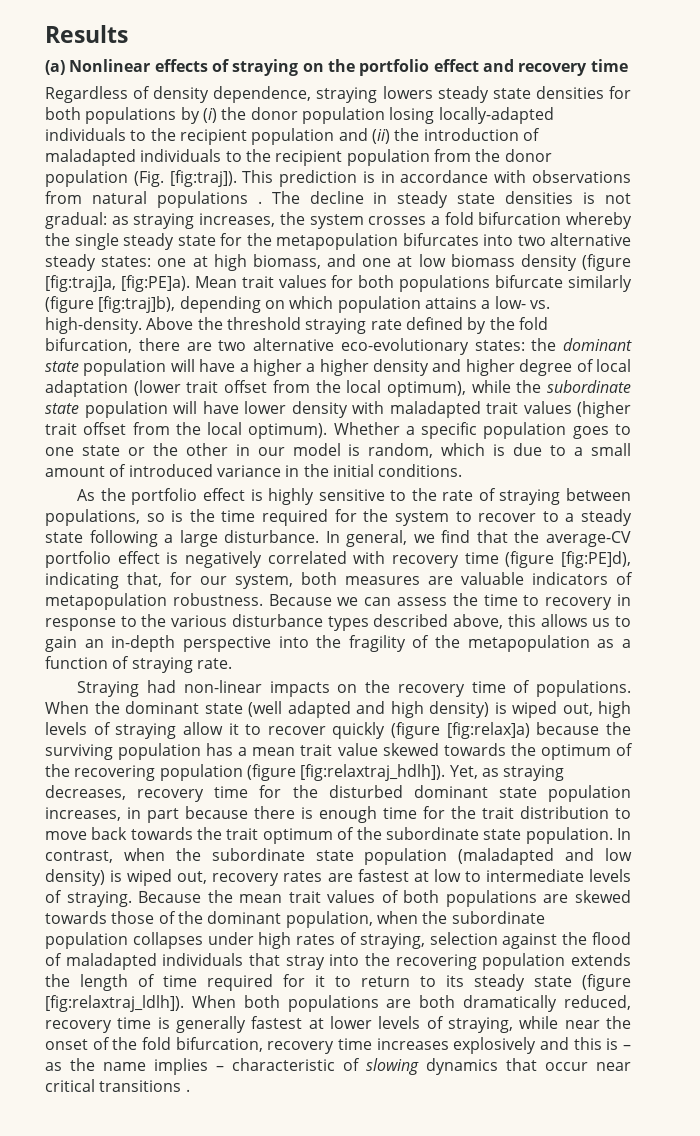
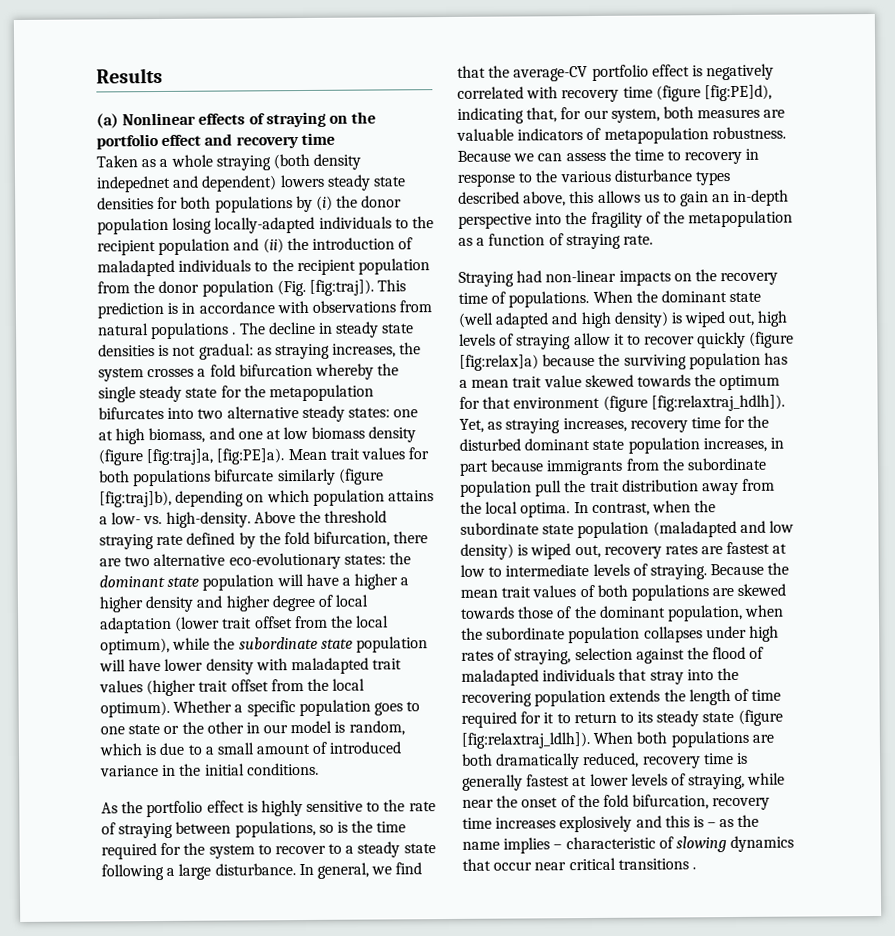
- Regardless of density dependence, straying lowers steady state densities for both populations by (i) the donor population losing locally-adapted individuals to the recipient population and (ii) the introduction of maladapted individuals to the recipient population from the donor population (Fig. [fig:traj]).
+ Taken as a whole straying (both density indepednet and dependent) lowers steady state densities for both populations by (i) the donor population losing locally-adapted individuals to the recipient population and (ii) the introduction of maladapted individuals to the recipient population from the donor population (Fig. [fig:traj]).
- When the dominant state (well adapted and high density) is wiped out, high levels of straying allow it to recover quickly (figure [fig:relax]a) because the surviving population has a mean trait value skewed towards the optimum of the recovering population (figure [fig:relaxtraj_hdlh]).
+ When the dominant state (well adapted and high density) is wiped out, high levels of straying allow it to recover quickly (figure [fig:relax]a) because the surviving population has a mean trait value skewed towards the optimum for that environment (figure [fig:relaxtraj_hdlh]).
- Yet, as straying decreases, recovery time for the disturbed dominant state population increases, in part because there is enough time for the trait distribution to move back towards the trait optimum of the subordinate state population.
+ Yet, as straying increases, recovery time for the disturbed dominant state population increases, in part because immigrants from the subordinate population pull the trait distribution away from the local optima.

